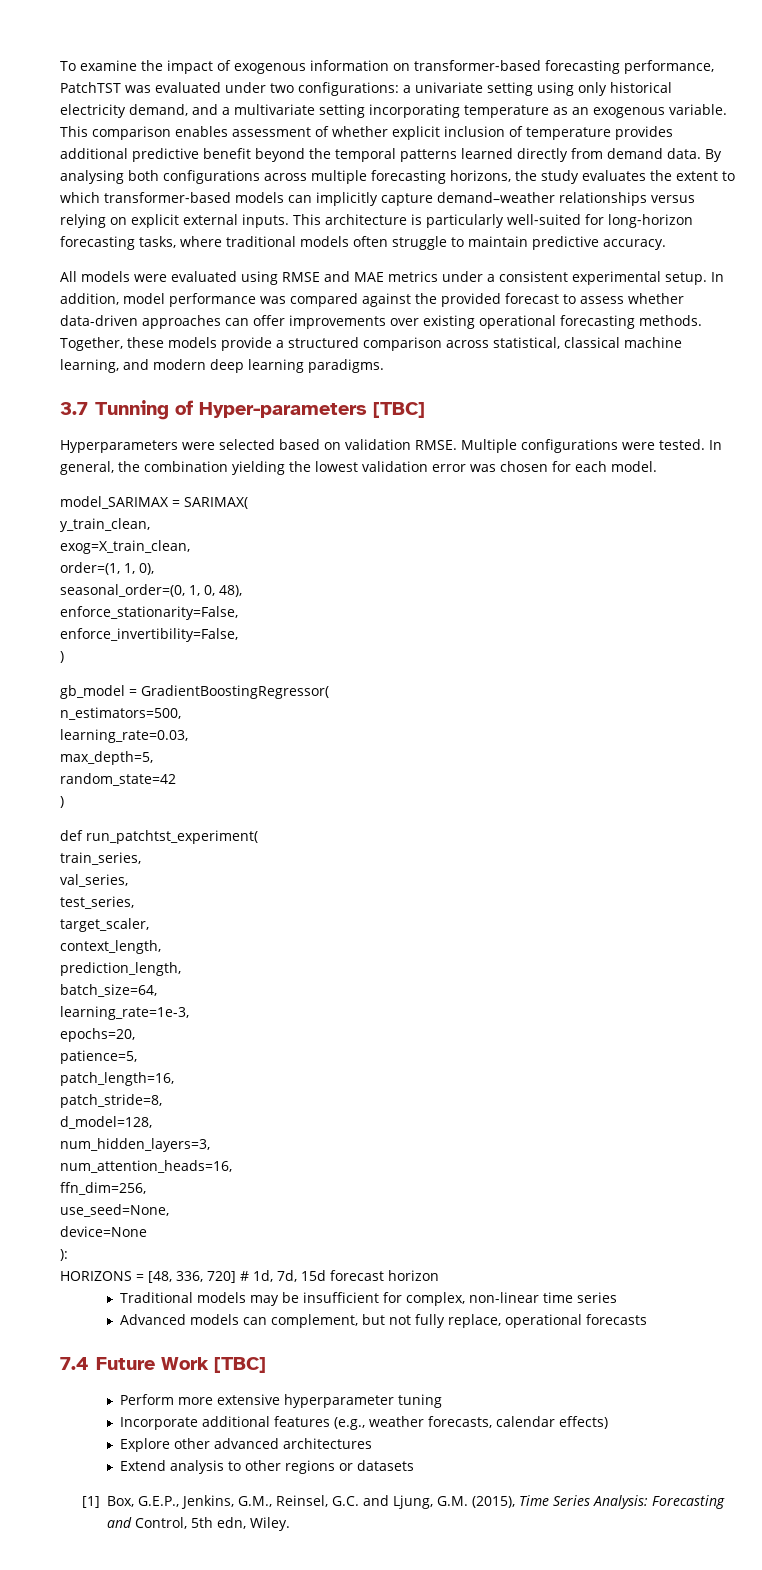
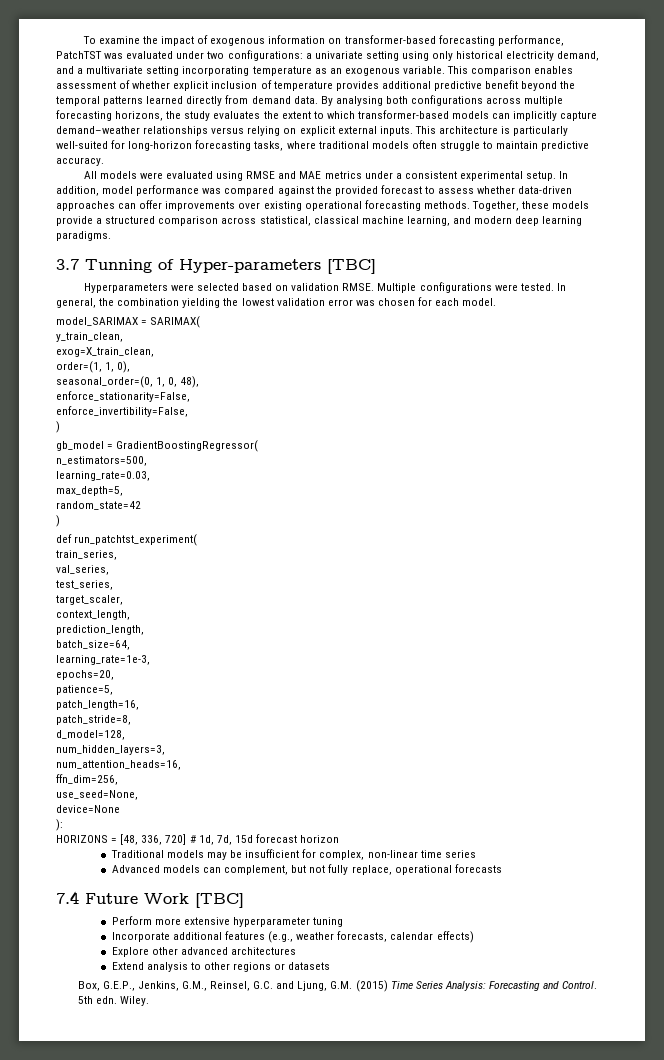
- [1] Box, G.E.P., Jenkins, G.M., Reinsel, G.C. and Ljung, G.M. (2015), Time Series Analysis: Forecasting and Control, 5th edn, Wiley.
+ Box, G.E.P., Jenkins, G.M., Reinsel, G.C. and Ljung, G.M. (2015) Time Series Analysis: Forecasting and Control. 5th edn. Wiley.

